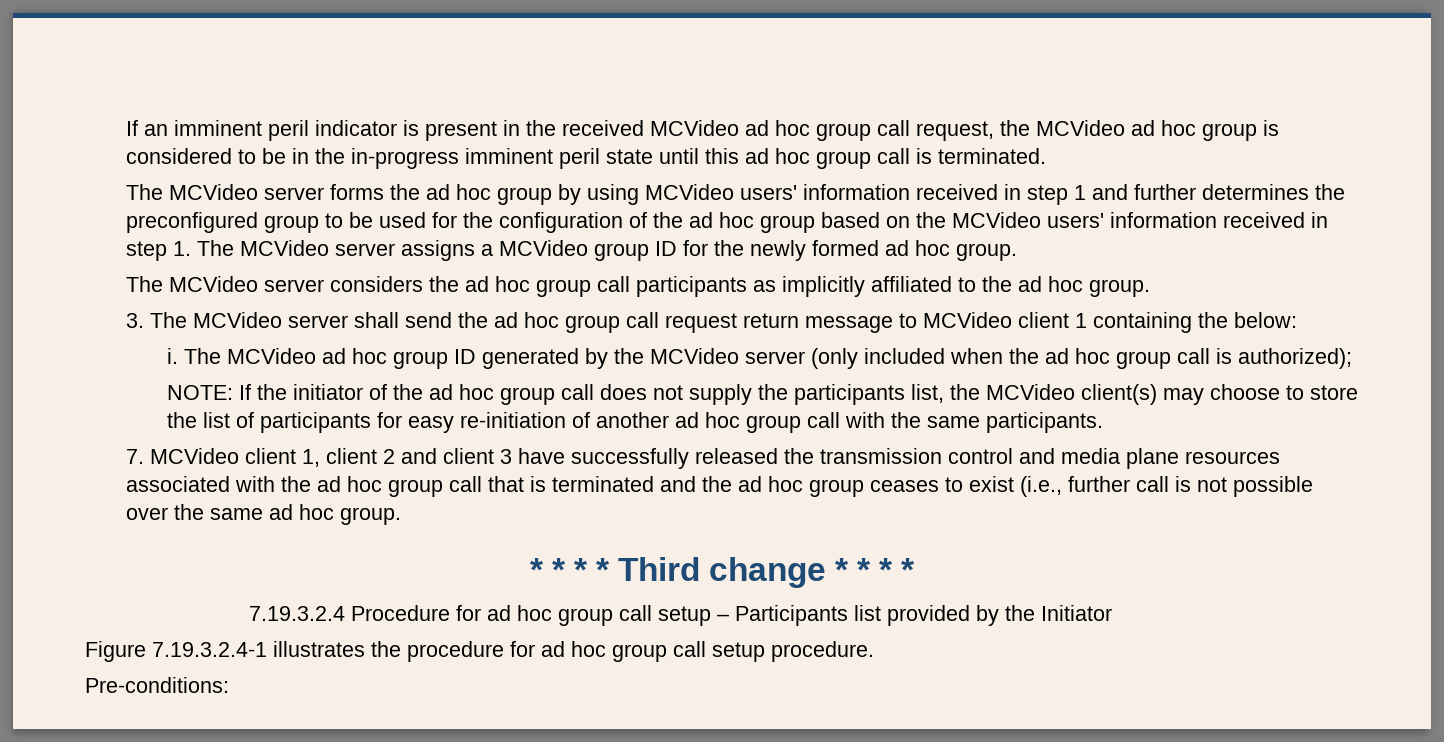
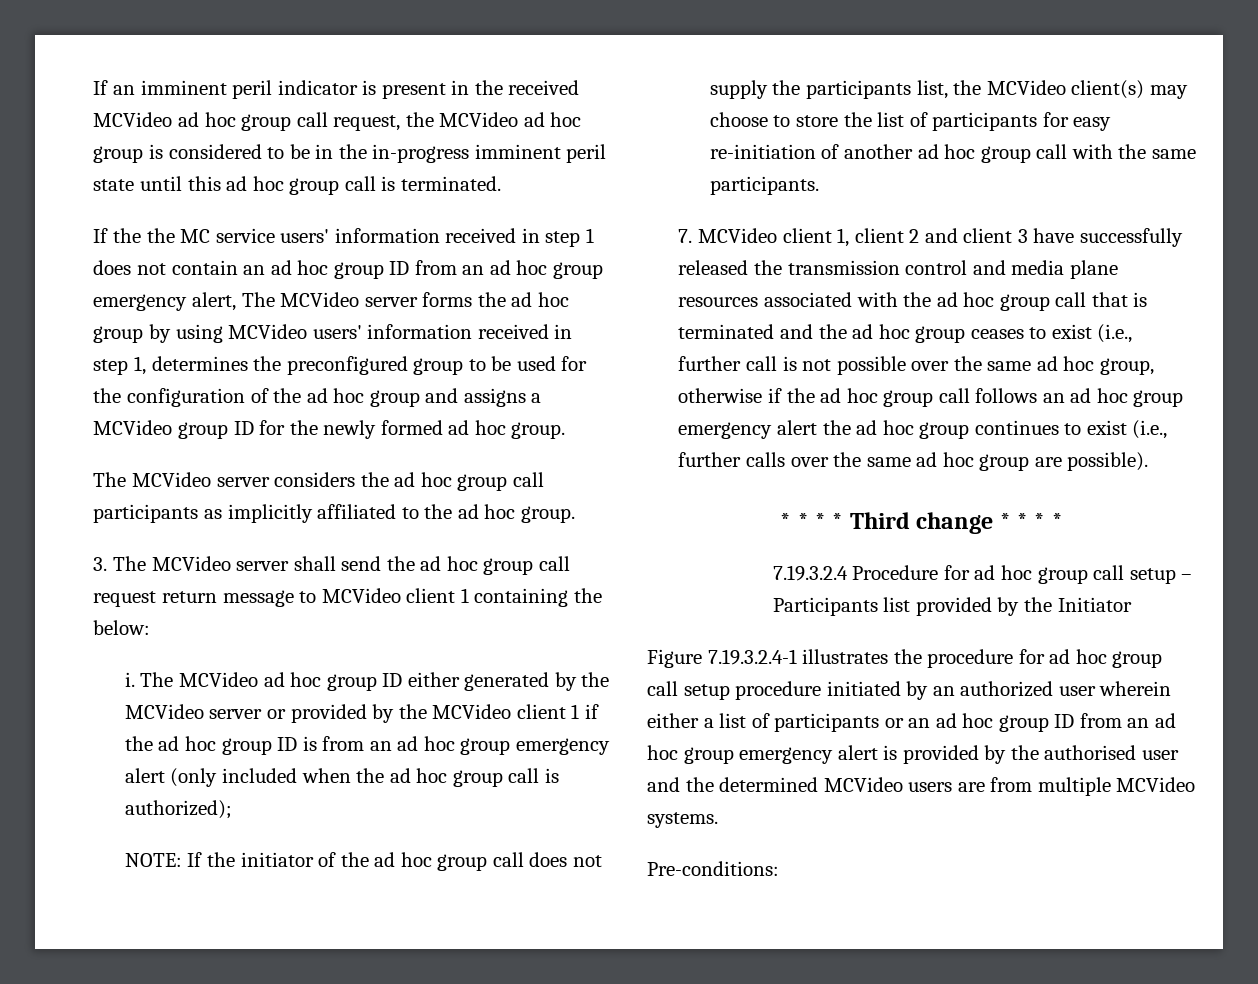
- The MCVideo server forms the ad hoc group by using MCVideo users' information received in step 1 and further determines the preconfigured group to be used for the configuration of the ad hoc group based on the MCVideo users' information received in step 1. The MCVideo server assigns a MCVideo group ID for the newly formed ad hoc group.
+ If the the MC service users' information received in step 1 does not contain an ad hoc group ID from an ad hoc group emergency alert, The MCVideo server forms the ad hoc group by using MCVideo users' information received in step 1, determines the preconfigured group to be used for the configuration of the ad hoc group and assigns a MCVideo group ID for the newly formed ad hoc group.
- The MCVideo ad hoc group ID generated by the MCVideo server (only included when the ad hoc group call is authorized);
+ The MCVideo ad hoc group ID either generated by the MCVideo server or provided by the MCVideo client 1 if the ad hoc group ID is from an ad hoc group emergency alert (only included when the ad hoc group call is authorized);
- 7. MCVideo client 1, client 2 and client 3 have successfully released the transmission control and media plane resources associated with the ad hoc group call that is terminated and the ad hoc group ceases to exist (i.e., further call is not possible over the same ad hoc group.
+ 7. MCVideo client 1, client 2 and client 3 have successfully released the transmission control and media plane resources associated with the ad hoc group call that is terminated and the ad hoc group ceases to exist (i.e., further call is not possible over the same ad hoc group, otherwise if the ad hoc group call follows an ad hoc group emergency alert the ad hoc group continues to exist (i.e., further calls over the same ad hoc group are possible).
- Figure 7.19.3.2.4-1 illustrates the procedure for ad hoc group call setup procedure.
+ Figure 7.19.3.2.4-1 illustrates the procedure for ad hoc group call setup procedure initiated by an authorized user wherein either a list of participants or an ad hoc group ID from an ad hoc group emergency alert is provided by the authorised user and the determined MCVideo users are from multiple MCVideo systems.

